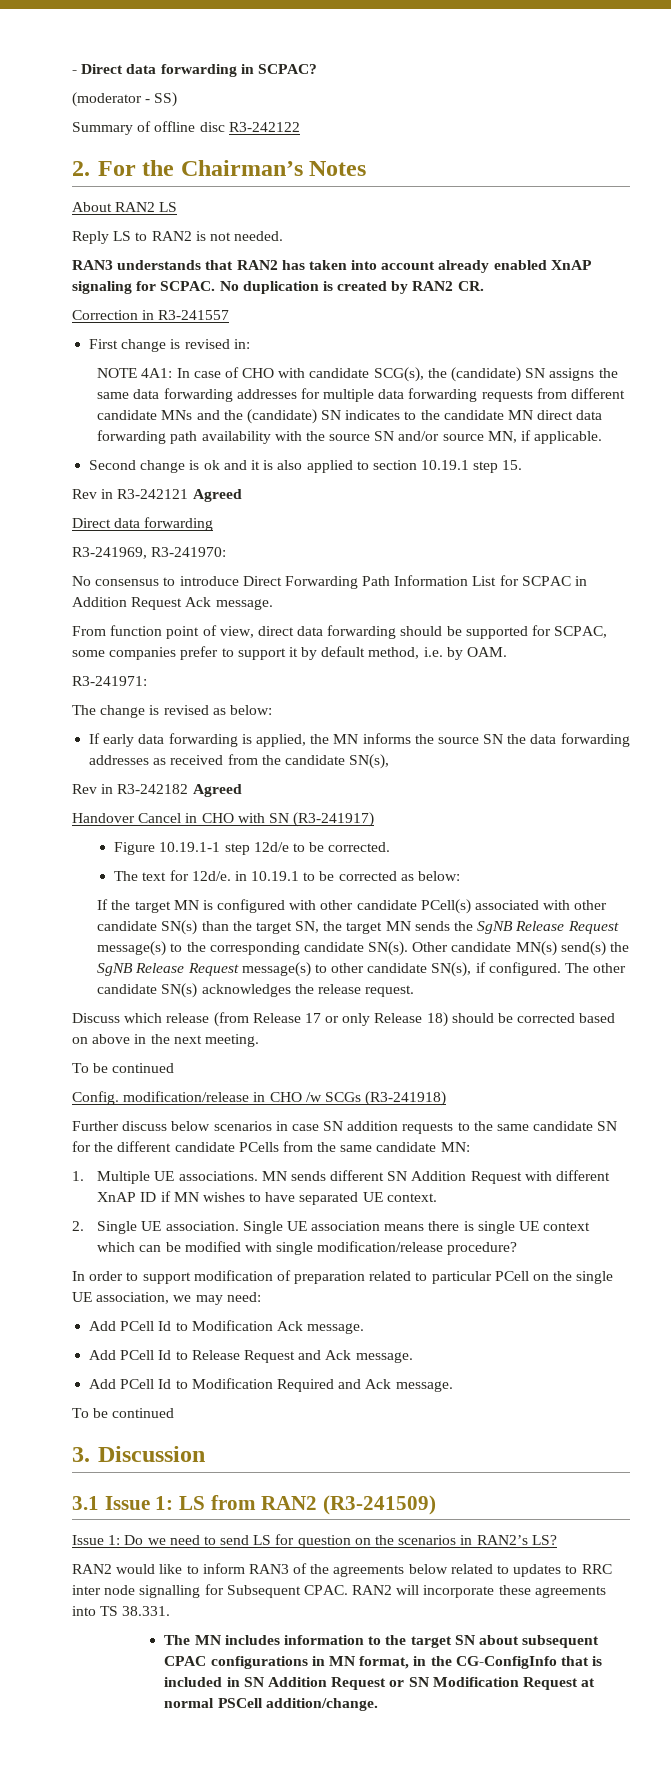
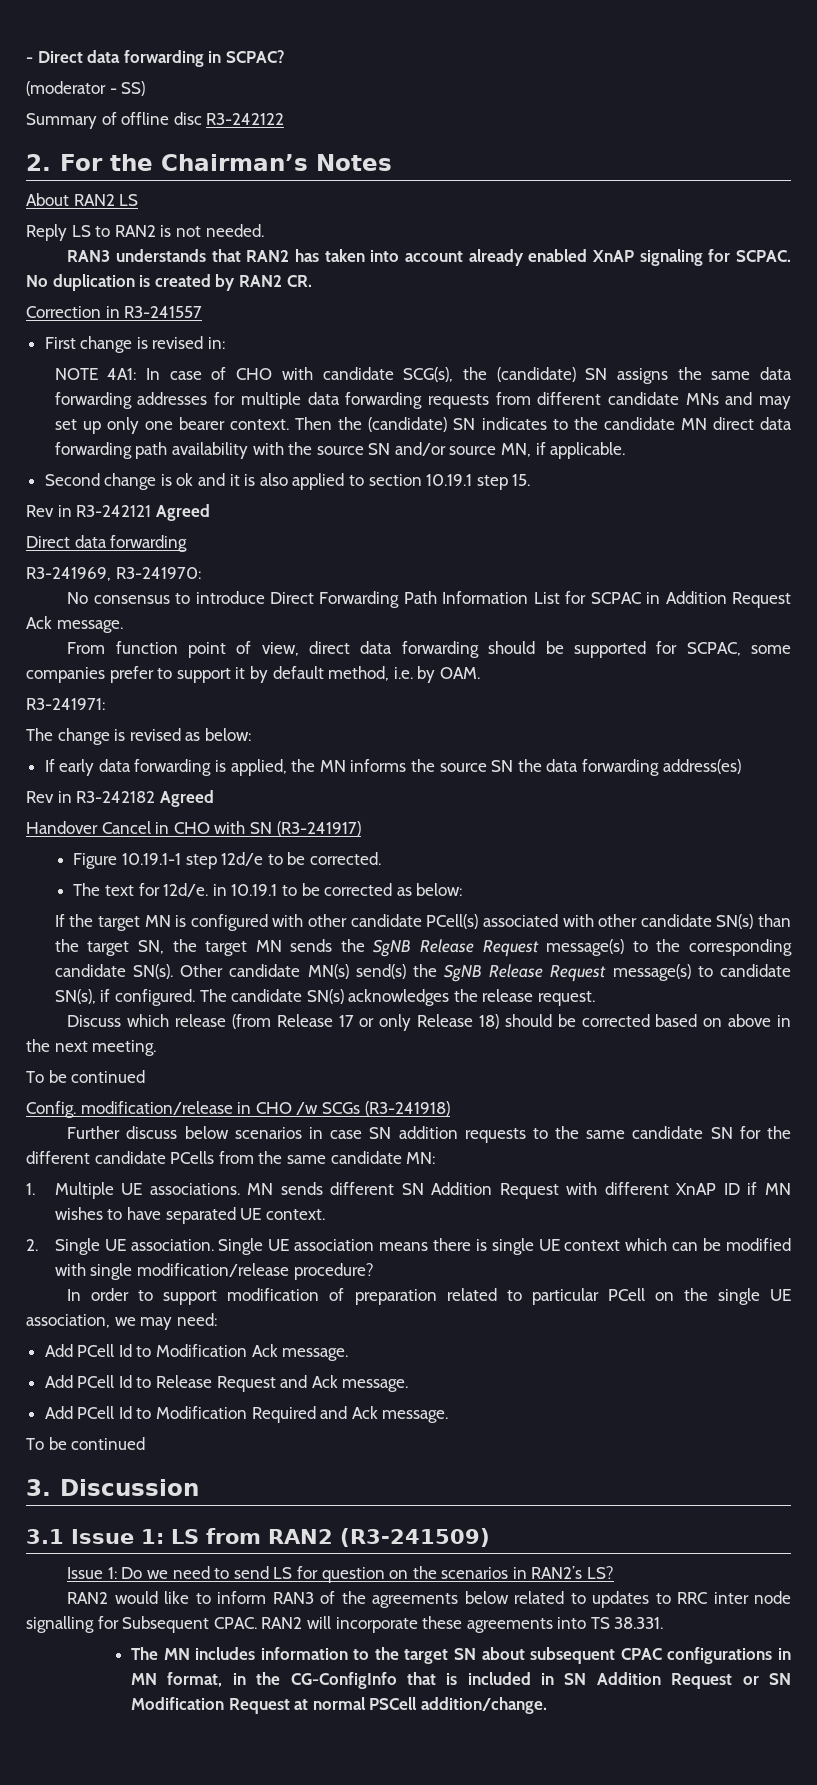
- NOTE 4A1: In case of CHO with candidate SCG(s), the (candidate) SN assigns the same data forwarding addresses for multiple data forwarding requests from different candidate MNs and the (candidate) SN indicates to the candidate MN direct data forwarding path availability with the source SN and/or source MN, if applicable.
+ NOTE 4A1: In case of CHO with candidate SCG(s), the (candidate) SN assigns the same data forwarding addresses for multiple data forwarding requests from different candidate MNs and may set up only one bearer context. Then the (candidate) SN indicates to the candidate MN direct data forwarding path availability with the source SN and/or source MN, if applicable.
- If early data forwarding is applied, the MN informs the source SN the data forwarding addresses as received from the candidate SN(s),
+ If early data forwarding is applied, the MN informs the source SN the data forwarding address(es)
- Other candidate MN(s) send(s) the SgNB Release Request message(s) to other candidate SN(s), if configured.
+ Other candidate MN(s) send(s) the SgNB Release Request message(s) to candidate SN(s), if configured.
- The other candidate SN(s) acknowledges the release request.
+ The candidate SN(s) acknowledges the release request.

